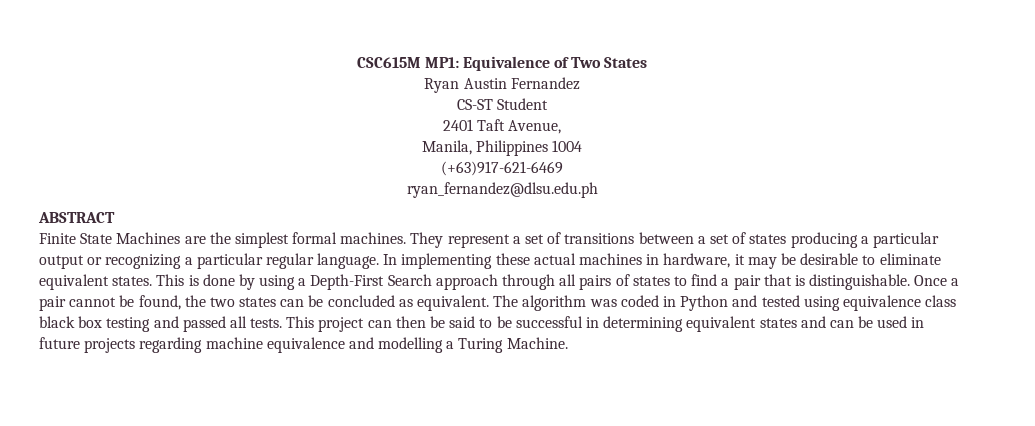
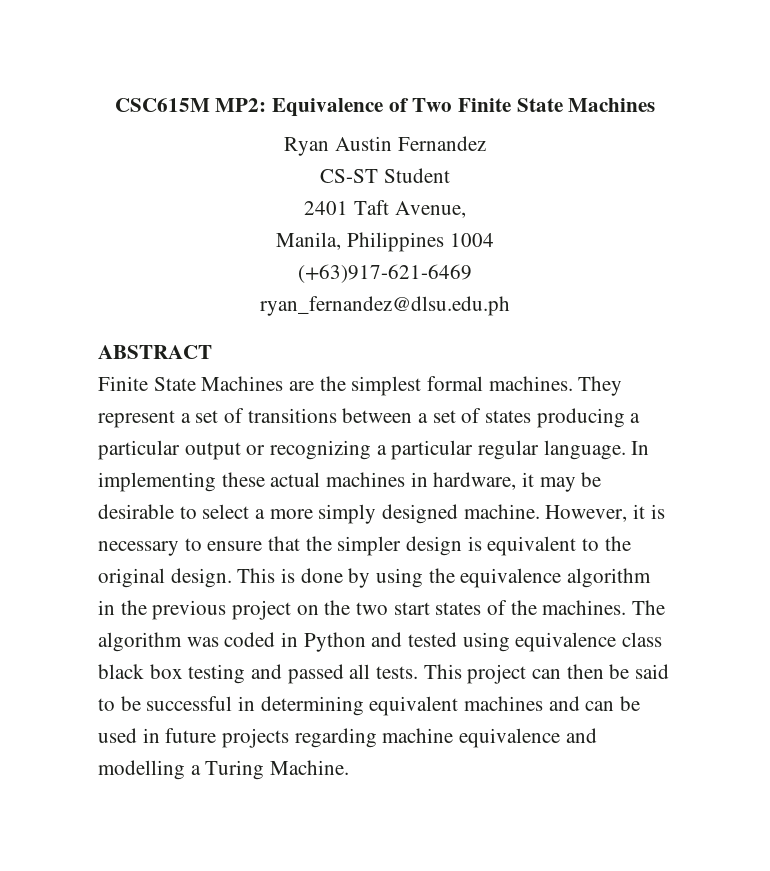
- CSC615M MP1: Equivalence of Two States
+ CSC615M MP2: Equivalence of Two Finite State Machines
- In implementing these actual machines in hardware, it may be desirable to eliminate equivalent states.
+ In implementing these actual machines in hardware, it may be desirable to select a more simply designed machine. However, it is necessary to ensure that the simpler design is equivalent to the original design.
- This is done by using a Depth-First Search approach through all pairs of states to find a pair that is distinguishable. Once a pair cannot be found, the two states can be concluded as equivalent.
+ This is done by using the equivalence algorithm in the previous project on the two start states of the machines.
- This project can then be said to be successful in determining equivalent states and can be used in future projects regarding machine equivalence and modelling a Turing Machine.
+ This project can then be said to be successful in determining equivalent machines and can be used in future projects regarding machine equivalence and modelling a Turing Machine.

